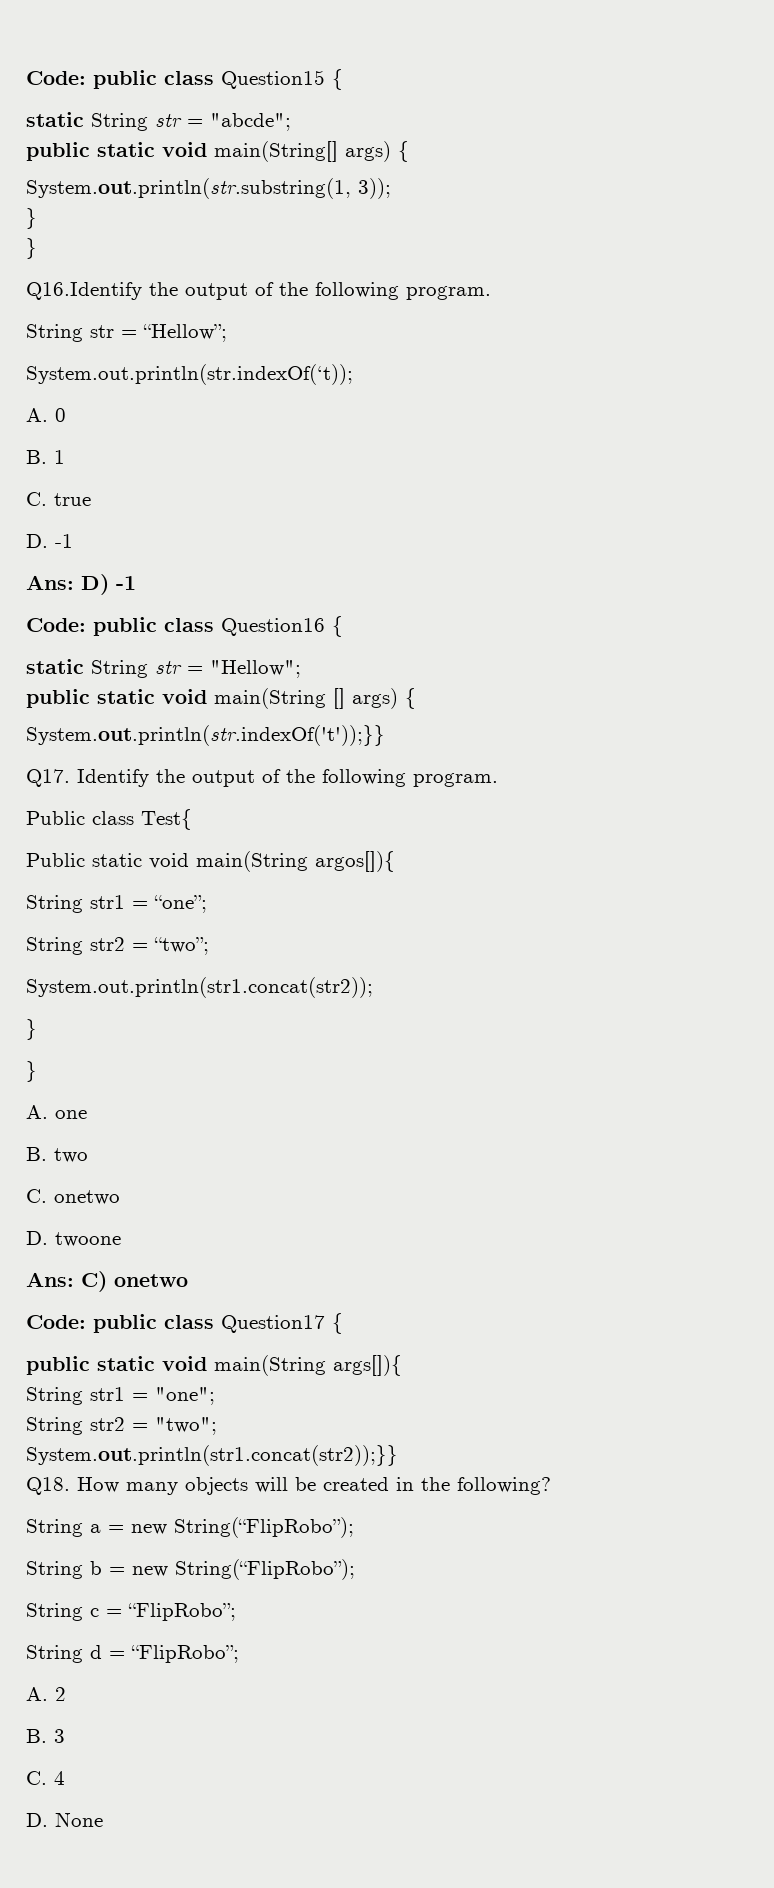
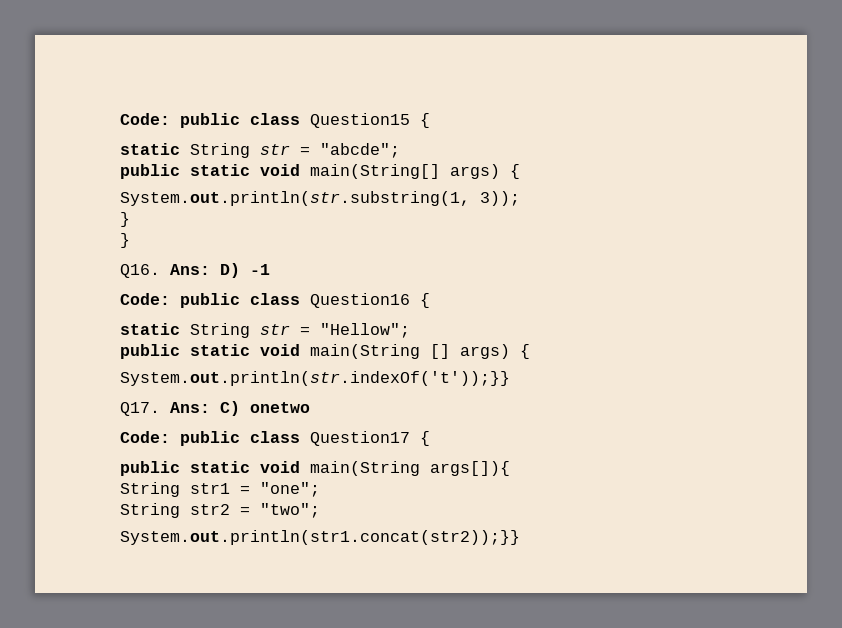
- Q16.Identify the output of the following program.
- String str = “Hellow”;
- System.out.println(str.indexOf(‘t));
- A. 0
- B. 1
- C. true
- D. -1
- Ans: D) -1
+ Q16. Ans: D) -1
- Q17. Identify the output of the following program.
- Public class Test{
- Public static void main(String argos[]){
- String str1 = “one”;
- String str2 = “two”;
- System.out.println(str1.concat(str2));
- }
- }
- A. one
- B. two
- C. onetwo
- D. twoone
- Ans: C) onetwo
+ Q17. Ans: C) onetwo
- Q18. How many objects will be created in the following?
- String a = new String(“FlipRobo”);
- String b = new String(“FlipRobo”);
- String c = “FlipRobo”;
- String d = “FlipRobo”;
- A. 2
- B. 3
- C. 4
- D. None

